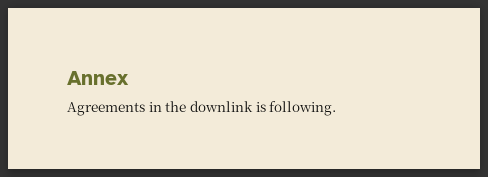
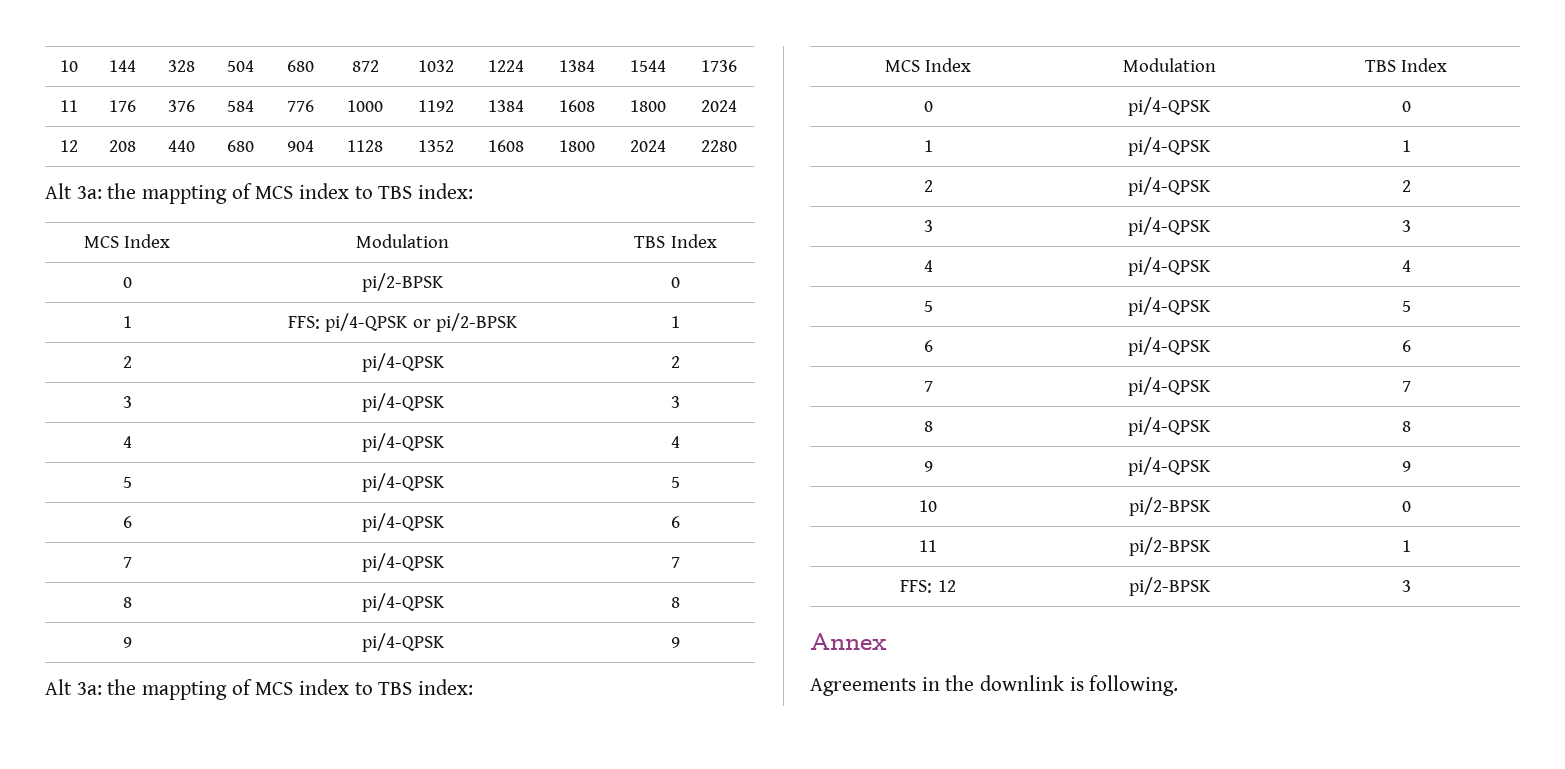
+ 10 | 144 | 328 | 504 | 680 | 872 | 1032 | 1224 | 1384 | 1544 | 1736
+ 11 | 176 | 376 | 584 | 776 | 1000 | 1192 | 1384 | 1608 | 1800 | 2024
+ 12 | 208 | 440 | 680 | 904 | 1128 | 1352 | 1608 | 1800 | 2024 | 2280
+ Alt 3a: the mappting of MCS index to TBS index:
+ MCS Index | Modulation | TBS Index
+ 0 | pi/2-BPSK | 0
+ 1 | FFS: pi/4-QPSK or pi/2-BPSK | 1
+ 2 | pi/4-QPSK | 2
+ 3 | pi/4-QPSK | 3
+ 4 | pi/4-QPSK | 4
+ 5 | pi/4-QPSK | 5
+ 6 | pi/4-QPSK | 6
+ 7 | pi/4-QPSK | 7
+ 8 | pi/4-QPSK | 8
+ 9 | pi/4-QPSK | 9
+ Alt 3a: the mappting of MCS index to TBS index:
+ MCS Index | Modulation | TBS Index
+ 0 | pi/4-QPSK | 0
+ 1 | pi/4-QPSK | 1
+ 2 | pi/4-QPSK | 2
+ 3 | pi/4-QPSK | 3
+ 4 | pi/4-QPSK | 4
+ 5 | pi/4-QPSK | 5
+ 6 | pi/4-QPSK | 6
+ 7 | pi/4-QPSK | 7
+ 8 | pi/4-QPSK | 8
+ 9 | pi/4-QPSK | 9
+ 10 | pi/2-BPSK | 0
+ 11 | pi/2-BPSK | 1
+ FFS: 12 | pi/2-BPSK | 3

